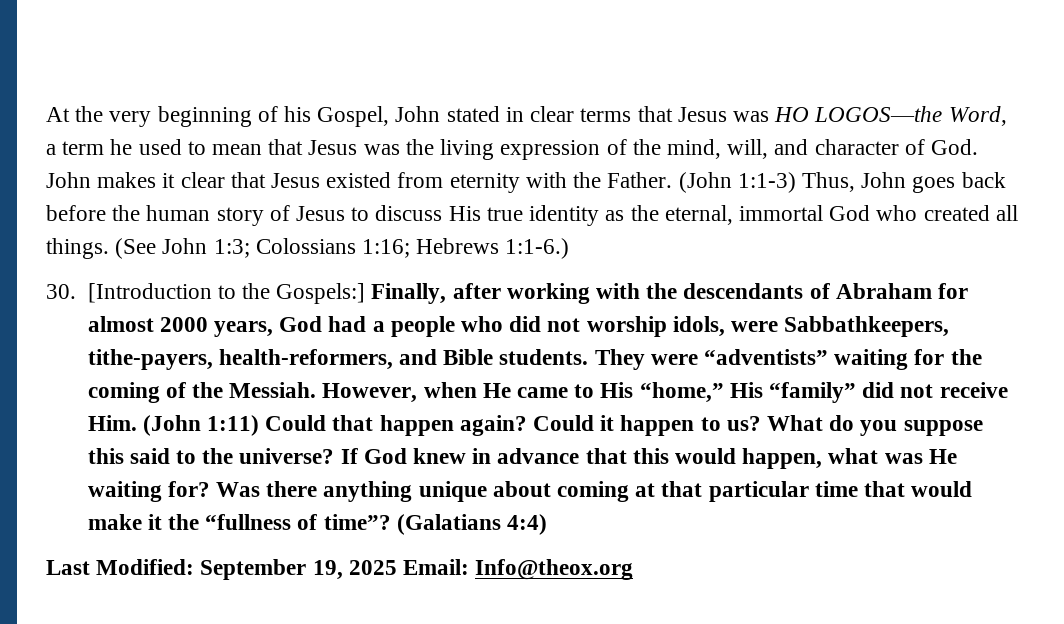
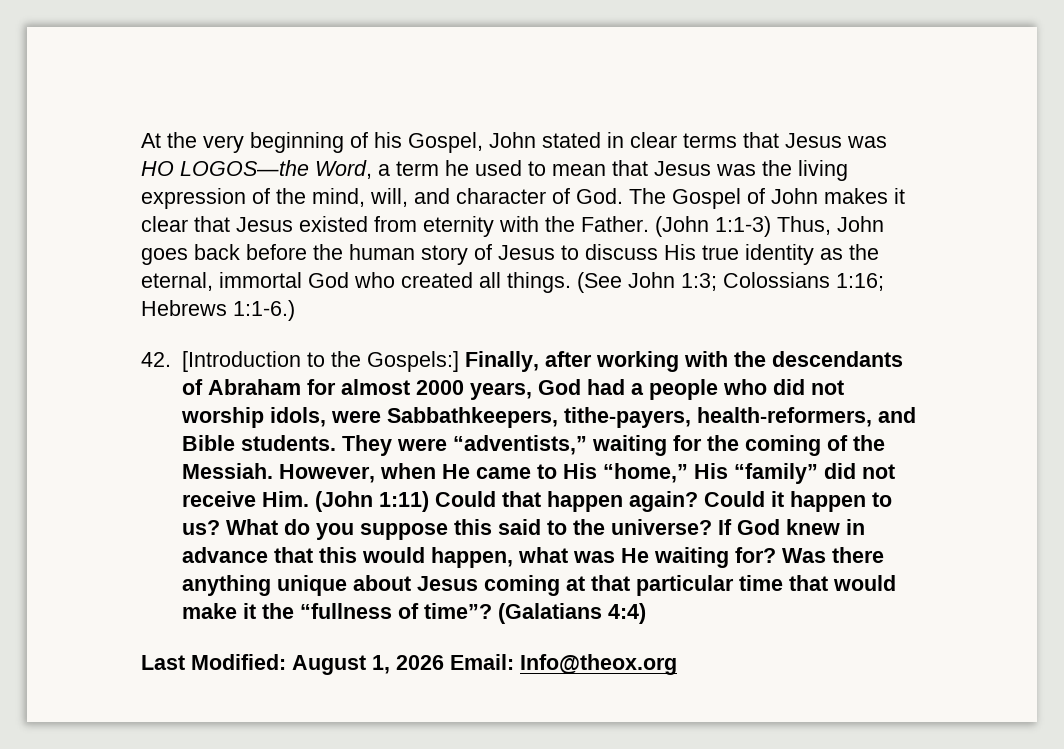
- At the very beginning of his Gospel, John stated in clear terms that Jesus was HO LOGOS—the Word, a term he used to mean that Jesus was the living expression of the mind, will, and character of God. John makes it clear that Jesus existed from eternity with the Father.
+ At the very beginning of his Gospel, John stated in clear terms that Jesus was HO LOGOS—the Word, a term he used to mean that Jesus was the living expression of the mind, will, and character of God. The Gospel of John makes it clear that Jesus existed from eternity with the Father.
- 30. [Introduction to the Gospels:] Finally, after working with the descendants of Abraham for almost 2000 years, God had a people who did not worship idols, were Sabbathkeepers, tithe-payers, health-reformers, and Bible students.
+ 42. [Introduction to the Gospels:] Finally, after working with the descendants of Abraham for almost 2000 years, God had a people who did not worship idols, were Sabbathkeepers, tithe-payers, health-reformers, and Bible students.
- They were “adventists” waiting for the coming of the Messiah.
+ They were “adventists,” waiting for the coming of the Messiah.
- Was there anything unique about coming at that particular time that would make it the “fullness of time”?
+ Was there anything unique about Jesus coming at that particular time that would make it the “fullness of time”?
- Last Modified: September 19, 2025 Email: Info@theox.org
+ Last Modified: August 1, 2026 Email: Info@theox.org

